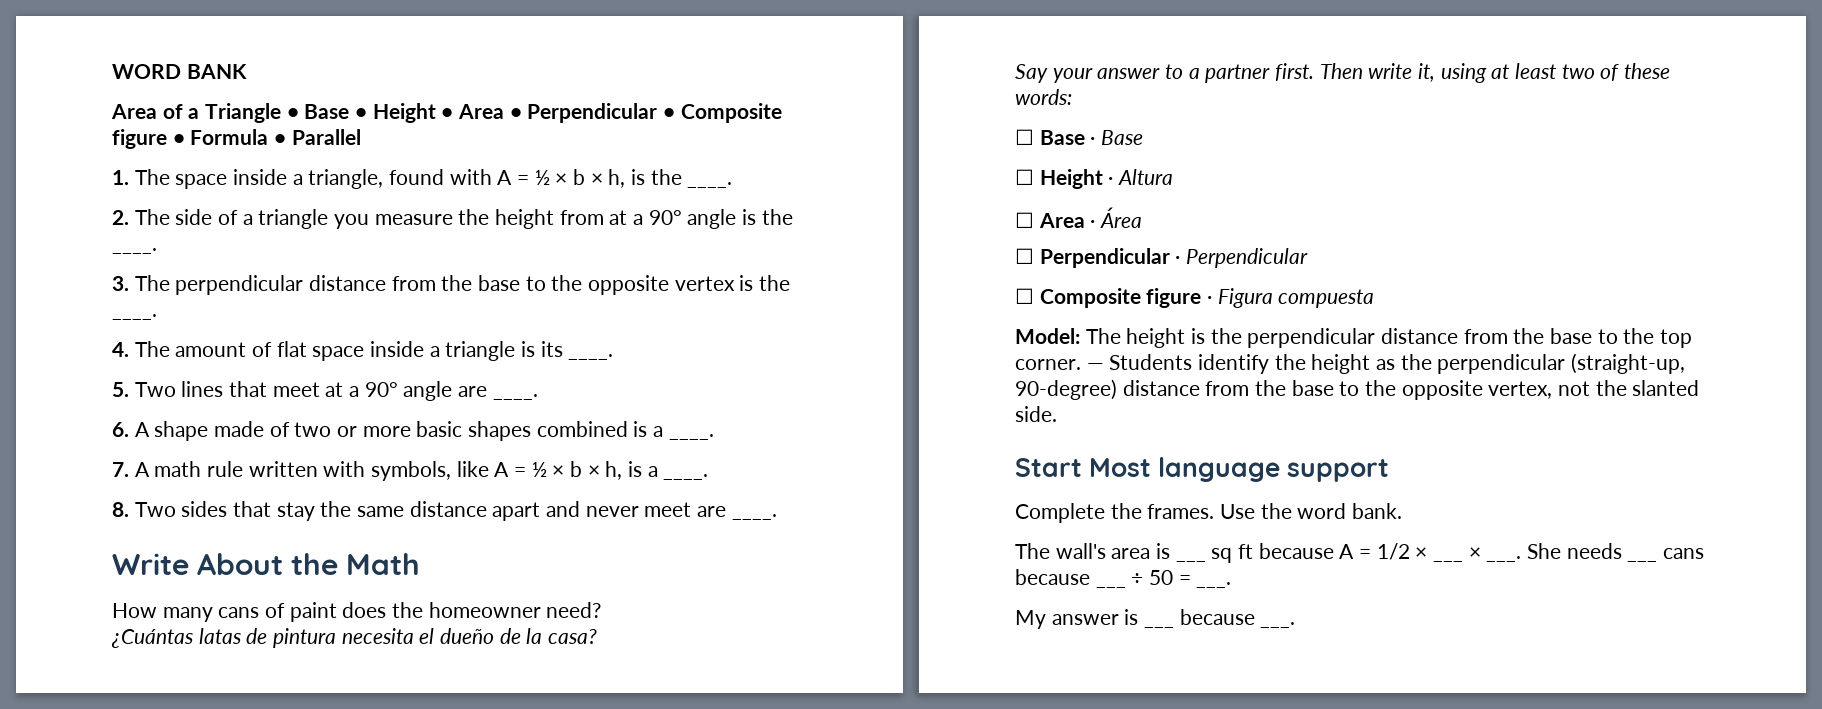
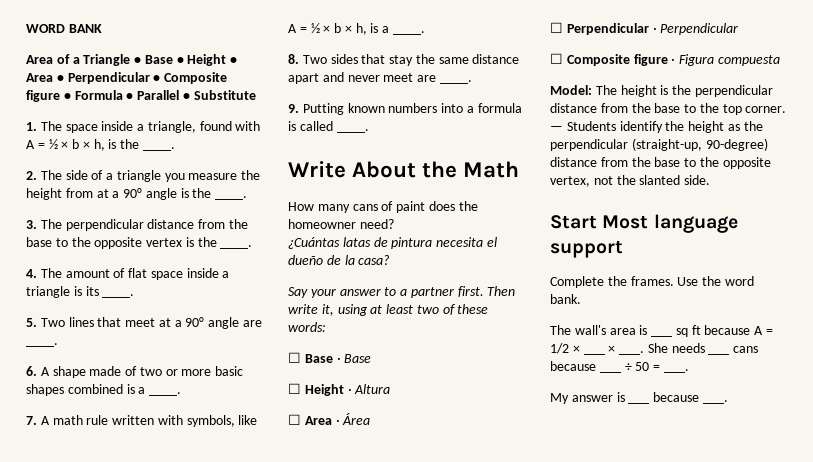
- Area of a Triangle • Base • Height • Area • Perpendicular • Composite figure • Formula • Parallel
+ Area of a Triangle • Base • Height • Area • Perpendicular • Composite figure • Formula • Parallel • Substitute
+ 9. Putting known numbers into a formula is called ____.

